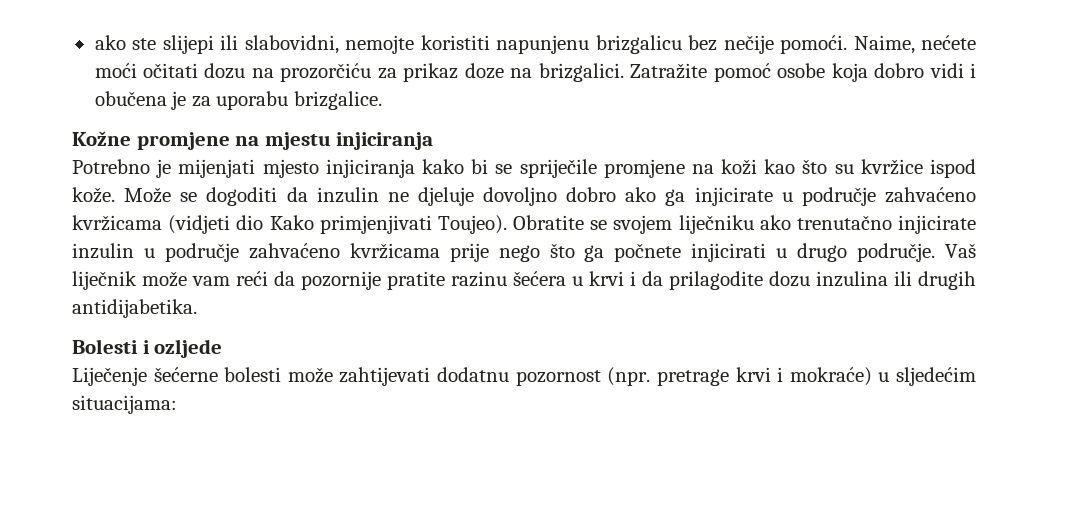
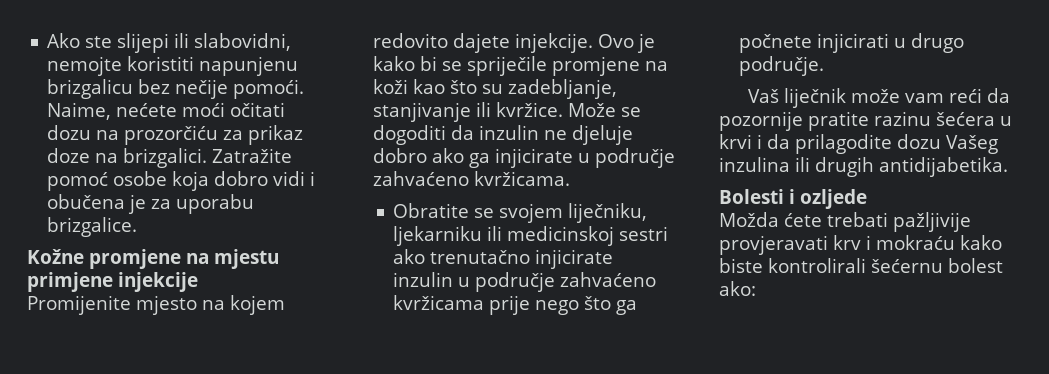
- ako ste slijepi ili slabovidni, nemojte koristiti napunjenu brizgalicu bez nečije pomoći.
+ Ako ste slijepi ili slabovidni, nemojte koristiti napunjenu brizgalicu bez nečije pomoći.
- Kožne promjene na mjestu injiciranja
- Potrebno je mijenjati mjesto injiciranja kako bi se spriječile promjene na koži kao što su kvržice ispod kože.
+ Kožne promjene na mjestu primjene injekcije
+ Promijenite mjesto na kojem redovito dajete injekcije. Ovo je kako bi se spriječile promjene na koži kao što su zadebljanje, stanjivanje ili kvržice.
- Može se dogoditi da inzulin ne djeluje dovoljno dobro ako ga injicirate u područje zahvaćeno kvržicama (vidjeti dio Kako primjenjivati Toujeo). Obratite se svojem liječniku ako trenutačno injicirate inzulin u područje zahvaćeno kvržicama prije nego što ga počnete injicirati u drugo područje. Vaš liječnik može vam reći da pozornije pratite razinu šećera u krvi i da prilagodite dozu inzulina ili drugih antidijabetika.
+ Može se dogoditi da inzulin ne djeluje dobro ako ga injicirate u područje zahvaćeno kvržicama.
+ Obratite se svojem liječniku, ljekarniku ili medicinskoj sestri ako trenutačno injicirate inzulin u područje zahvaćeno kvržicama prije nego što ga počnete injicirati u drugo područje.
+ Vaš liječnik može vam reći da pozornije pratite razinu šećera u krvi i da prilagodite dozu Vašeg inzulina ili drugih antidijabetika.
- Liječenje šećerne bolesti može zahtijevati dodatnu pozornost (npr. pretrage krvi i mokraće) u sljedećim situacijama:
+ Možda ćete trebati pažljivije provjeravati krv i mokraću kako biste kontrolirali šećernu bolest ako:

